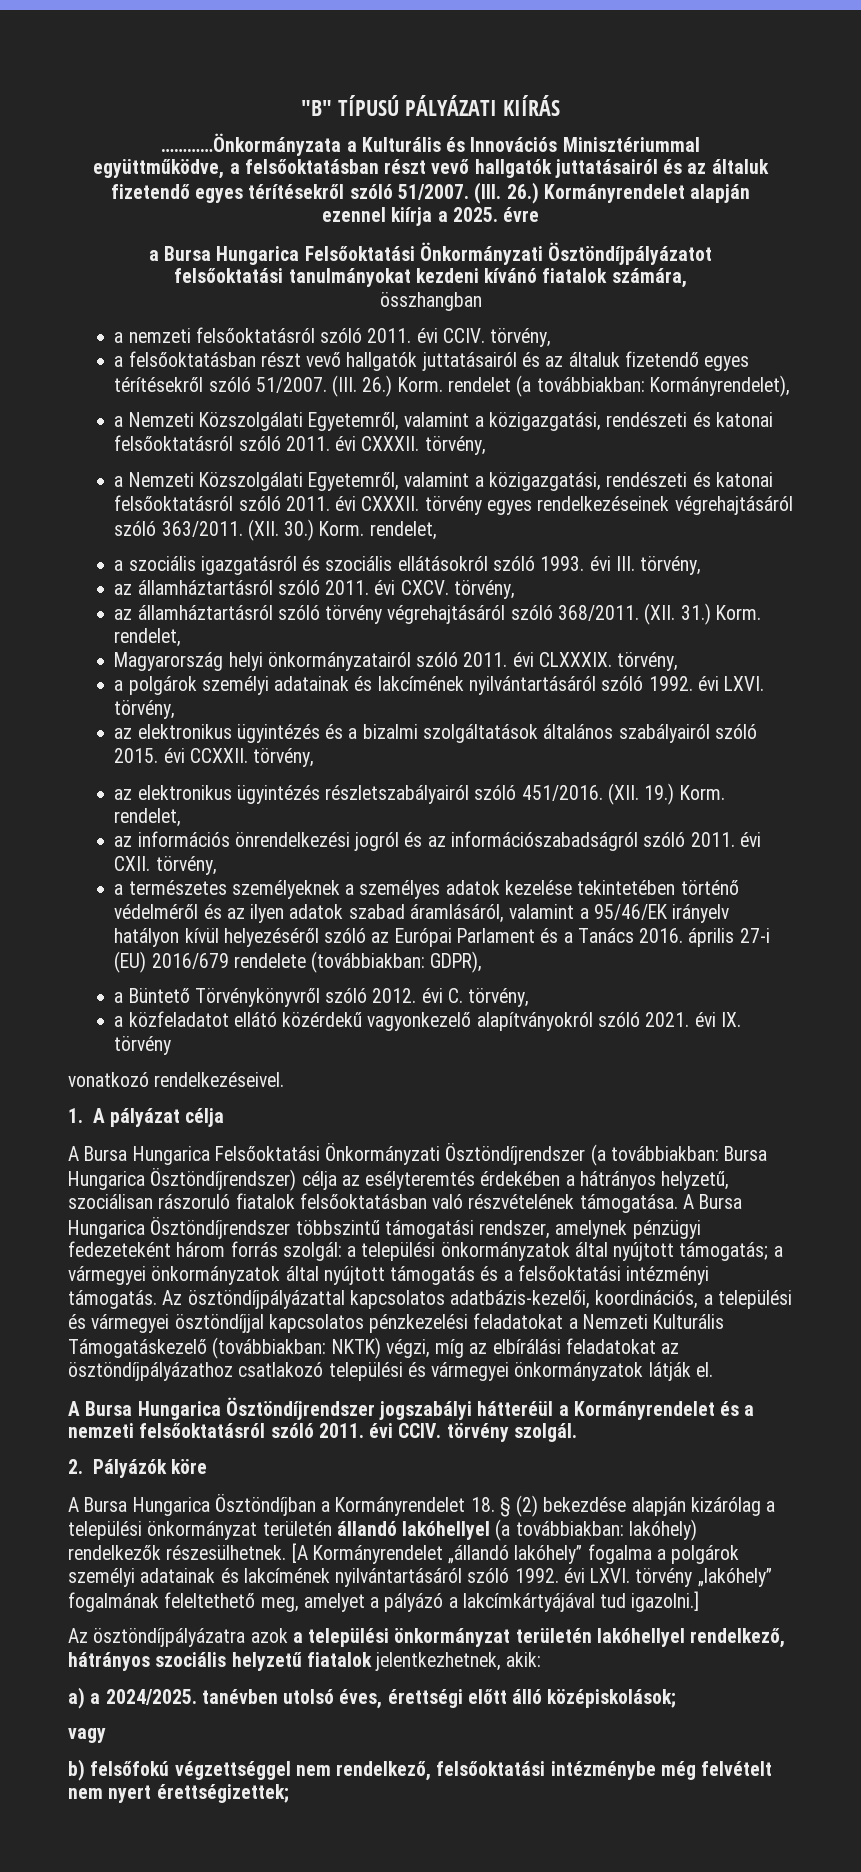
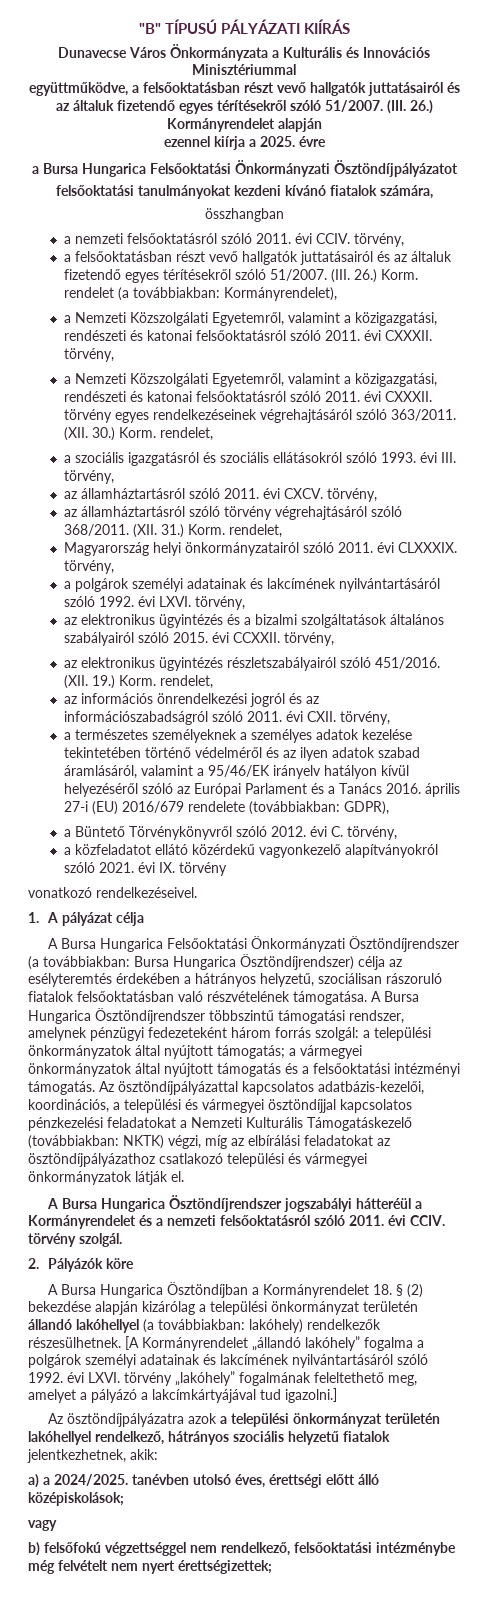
- …………Önkormányzata a Kulturális és Innovációs Minisztériummal
+ Dunavecse Város Önkormányzata a Kulturális és Innovációs Minisztériummal

